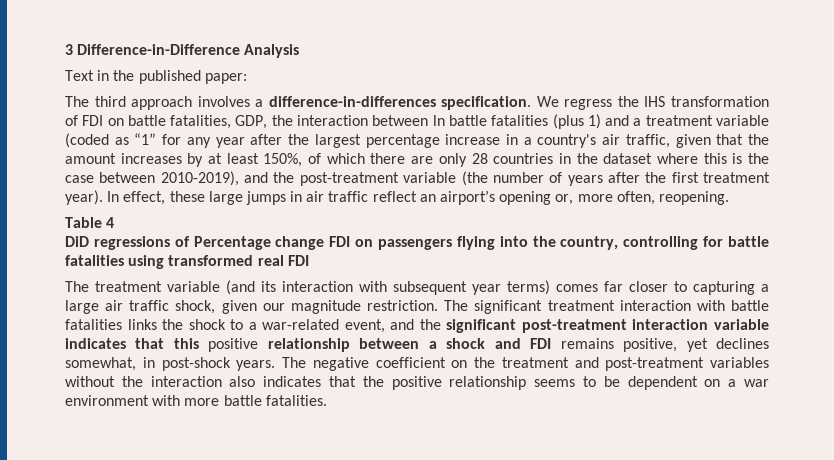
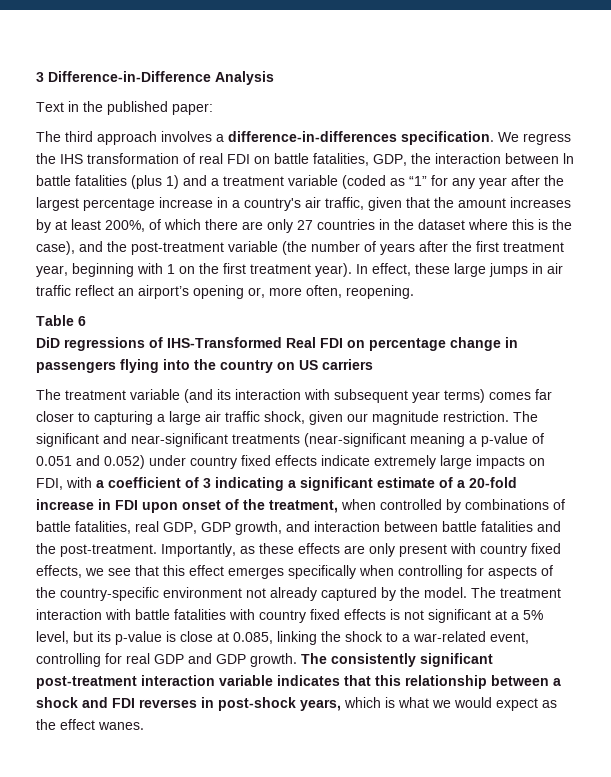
- We regress the IHS transformation of FDI on battle fatalities, GDP, the interaction between ln battle fatalities (plus 1) and a treatment variable (coded as “1” for any year after the largest percentage increase in a country's air traffic, given that the amount increases by at least 150%, of which there are only 28 countries in the dataset where this is the case between 2010-2019), and the post-treatment variable (the number of years after the first treatment year).
+ We regress the IHS transformation of real FDI on battle fatalities, GDP, the interaction between ln battle fatalities (plus 1) and a treatment variable (coded as “1” for any year after the largest percentage increase in a country's air traffic, given that the amount increases by at least 200%, of which there are only 27 countries in the dataset where this is the case), and the post-treatment variable (the number of years after the first treatment year, beginning with 1 on the first treatment year).
- Table 4
+ Table 6
- DiD regressions of Percentage change FDI on passengers flying into the country, controlling for battle fatalities using transformed real FDI
+ DiD regressions of IHS-Transformed Real FDI on percentage change in passengers flying into the country on US carriers
- The significant treatment interaction with battle fatalities links the shock to a war-related event, and the significant post-treatment interaction variable indicates that this positive relationship between a shock and FDI remains positive, yet declines somewhat, in post-shock years. The negative coefficient on the treatment and post-treatment variables without the interaction also indicates that the positive relationship seems to be dependent on a war environment with more battle fatalities.
+ The significant and near-significant treatments (near-significant meaning a p-value of 0.051 and 0.052) under country fixed effects indicate extremely large impacts on FDI, with a coefficient of 3 indicating a significant estimate of a 20-fold increase in FDI upon onset of the treatment, when controlled by combinations of battle fatalities, real GDP, GDP growth, and interaction between battle fatalities and the post-treatment. Importantly, as these effects are only present with country fixed effects, we see that this effect emerges specifically when controlling for aspects of the country-specific environment not already captured by the model. The treatment interaction with battle fatalities with country fixed effects is not significant at a 5% level, but its p-value is close at 0.085, linking the shock to a war-related event, controlling for real GDP and GDP growth. The consistently significant post-treatment interaction variable indicates that this relationship between a shock and FDI reverses in post-shock years, which is what we would expect as the effect wanes.

